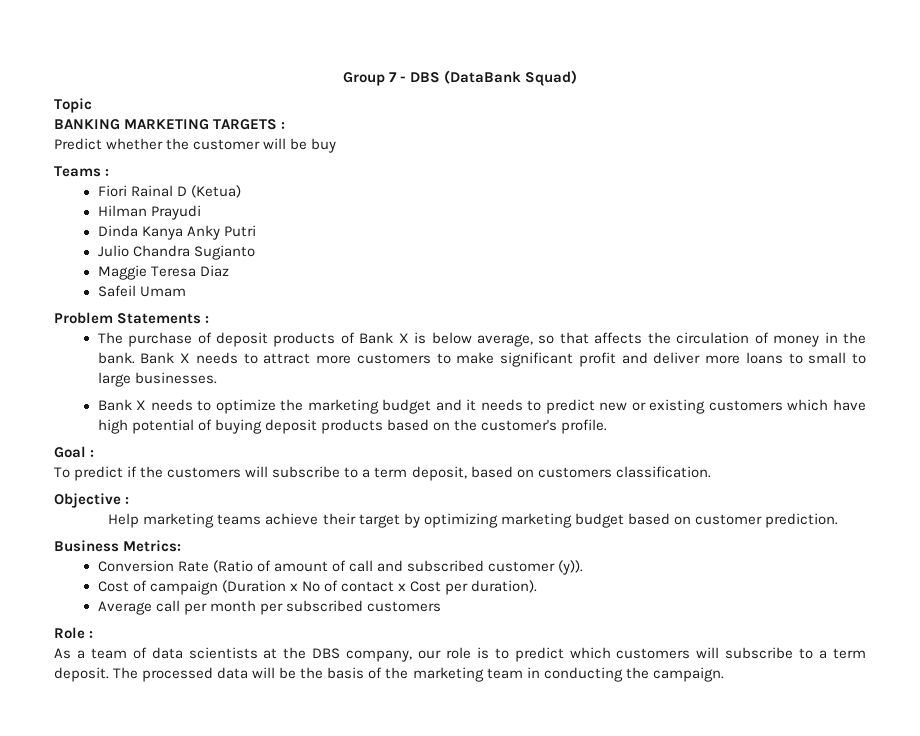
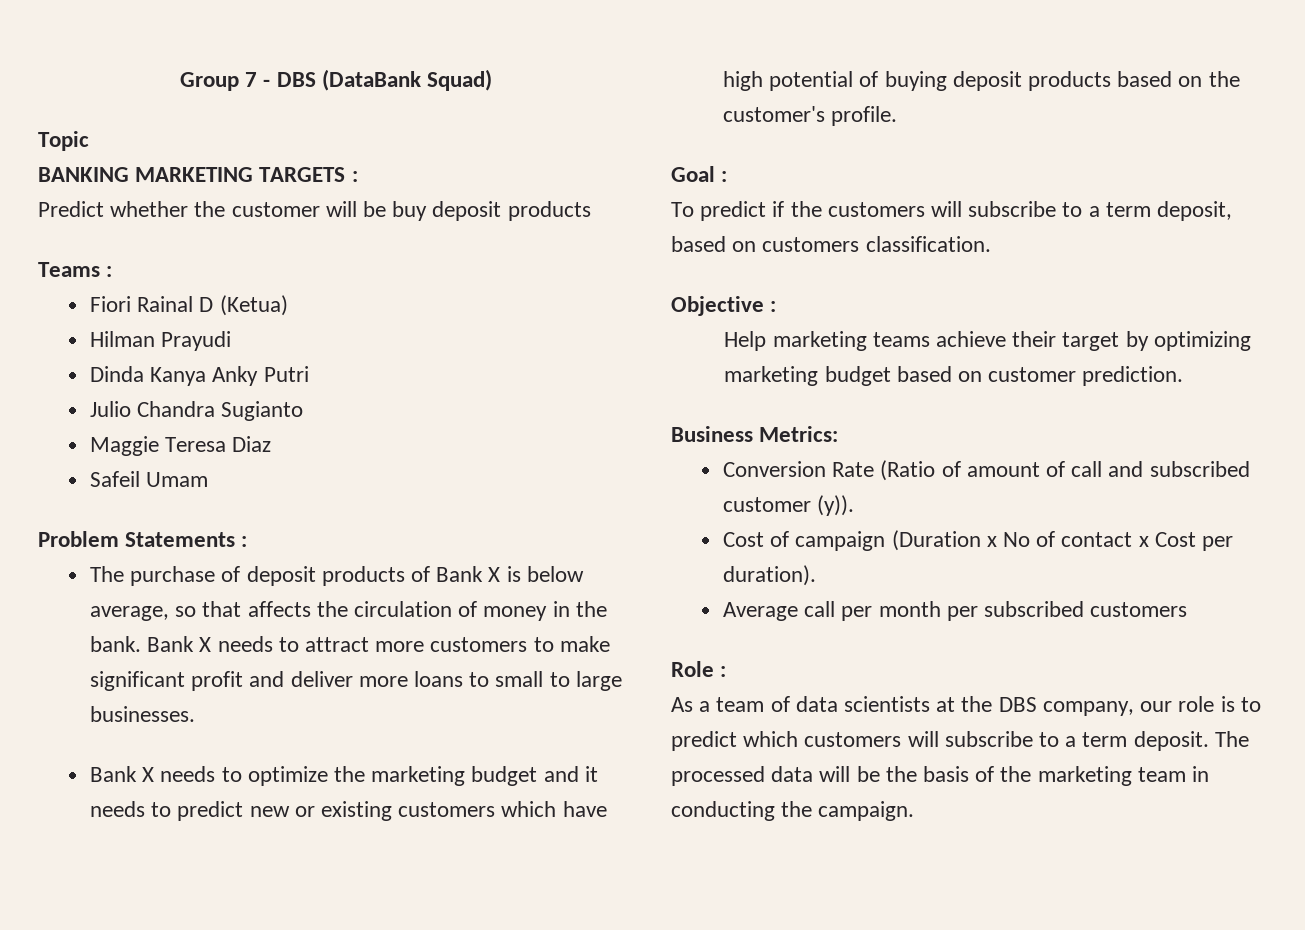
- Predict whether the customer will be buy
+ Predict whether the customer will be buy deposit products

